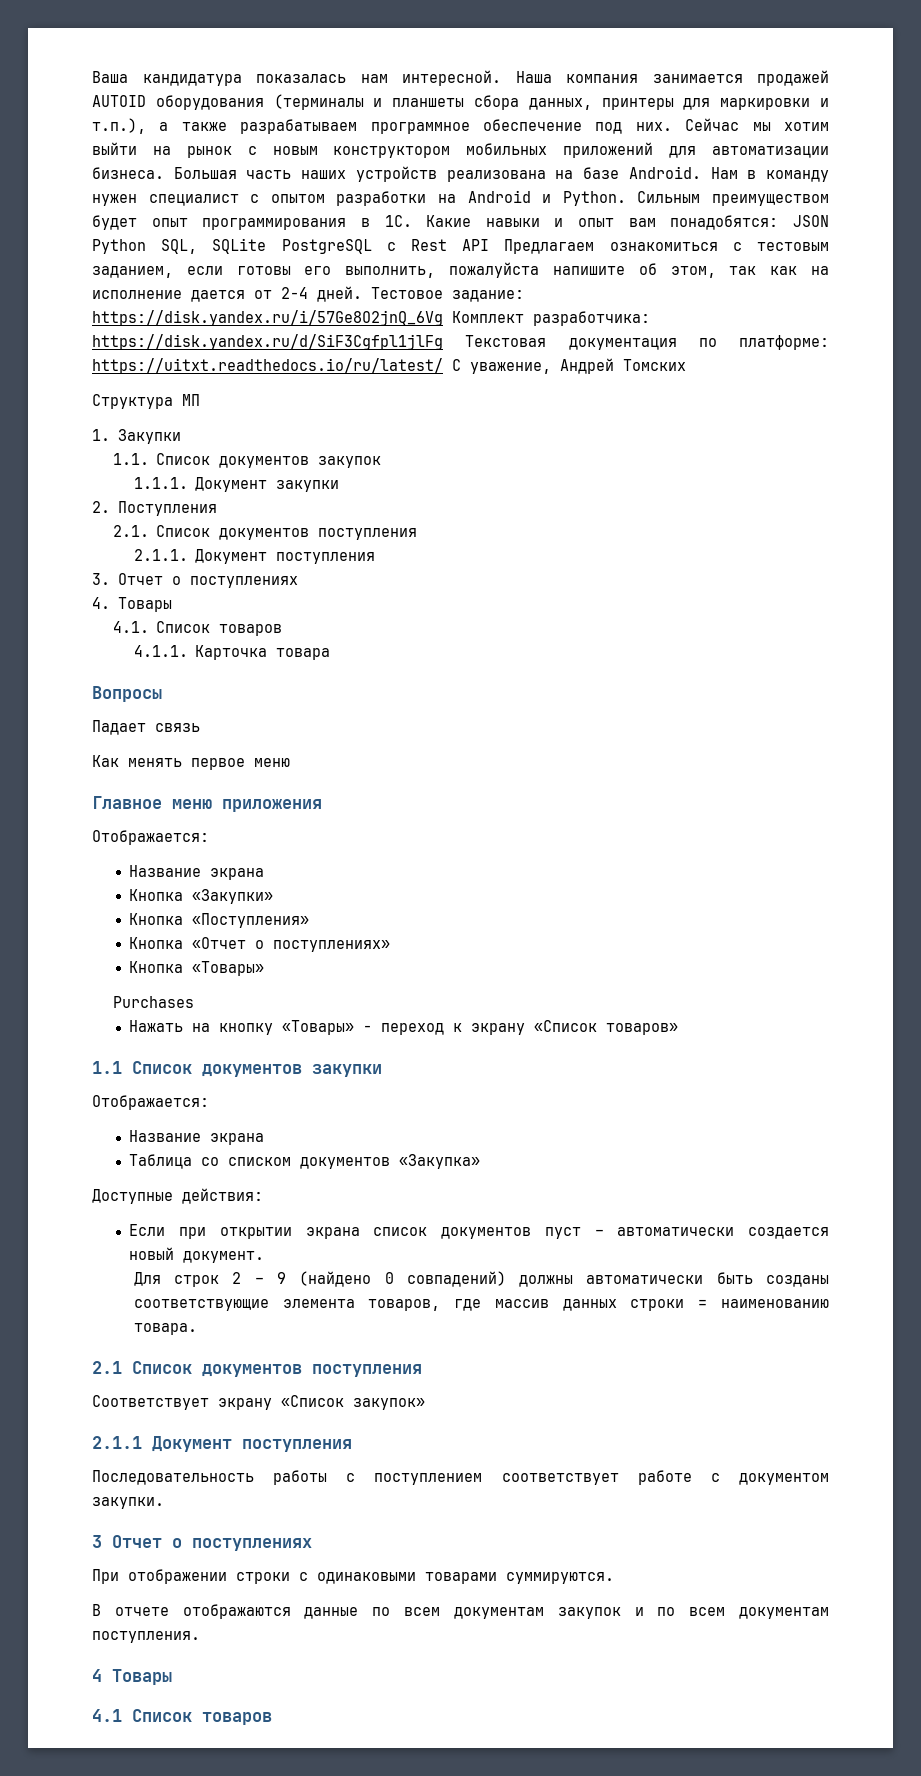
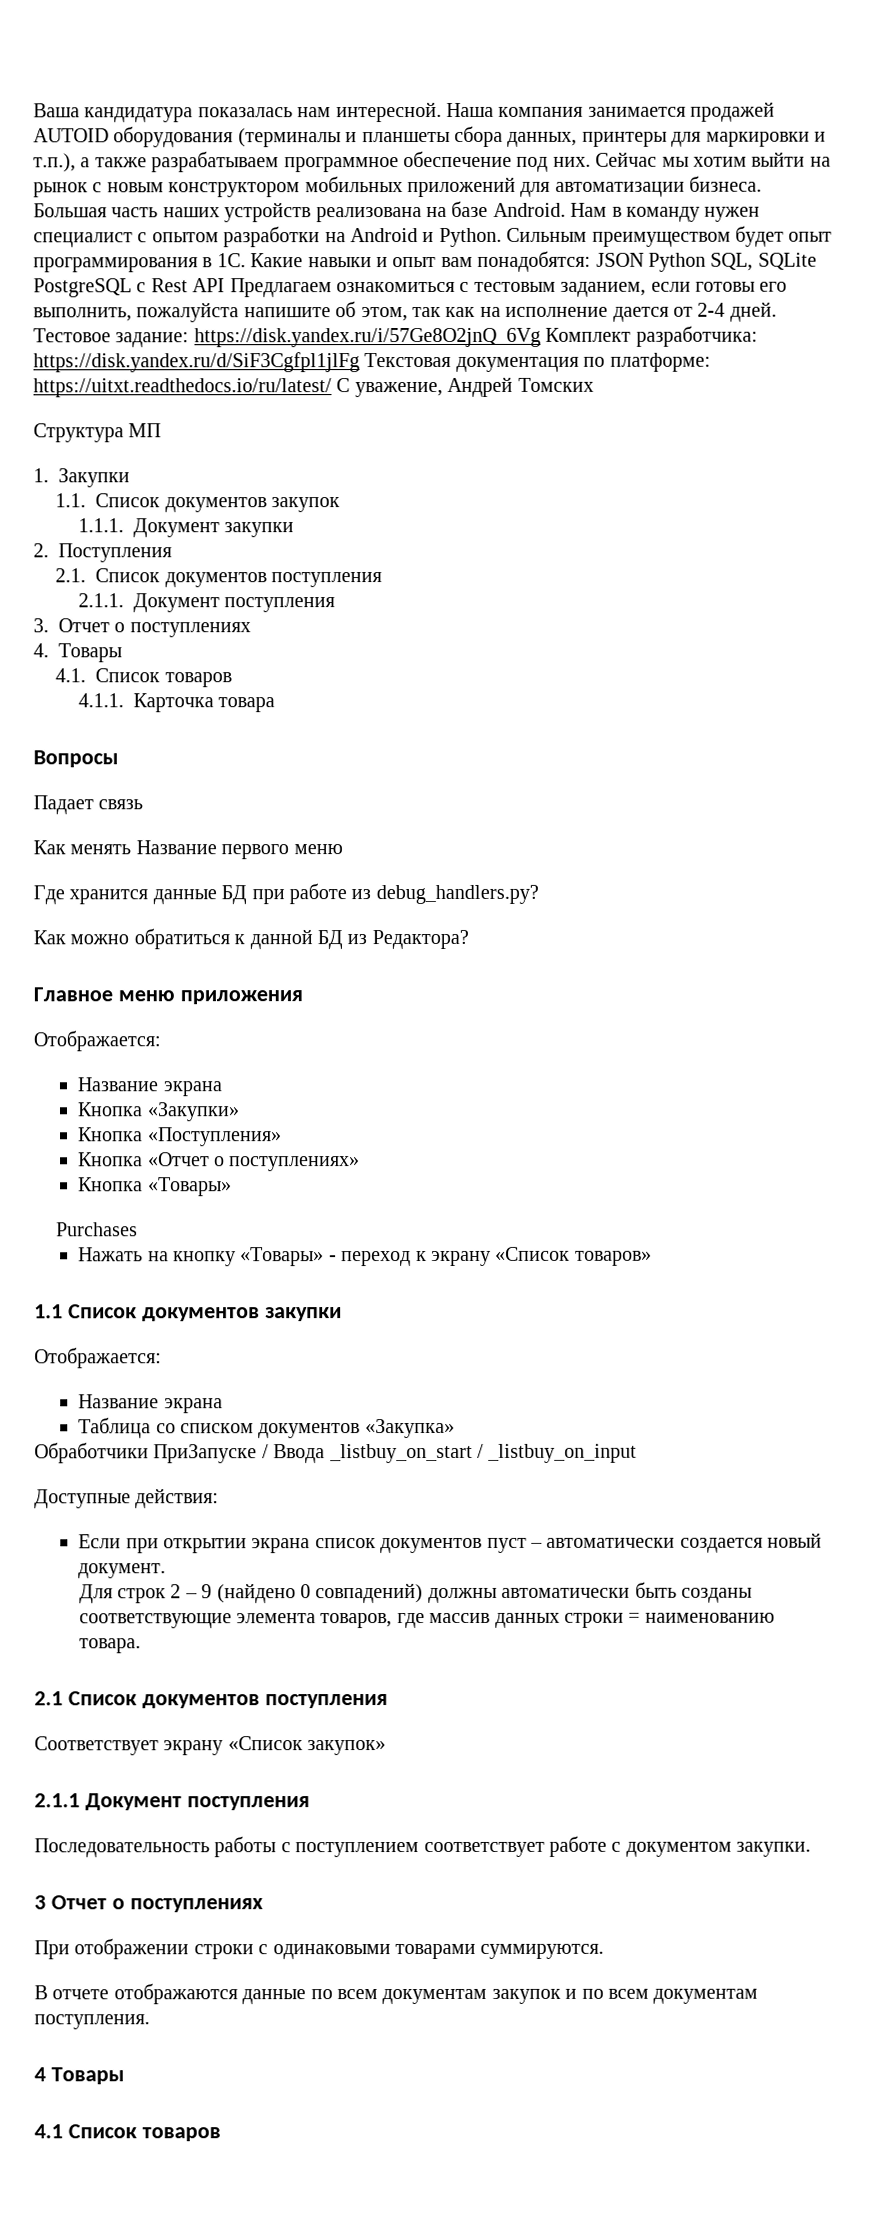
- Как менять первое меню
+ Как менять Название первого меню
+ Где хранится данные БД при работе из debug_handlers.py?
+ Как можно обратиться к данной БД из Редактора?
+ Обработчики ПриЗапуске / Ввода _listbuy_on_start / _listbuy_on_input

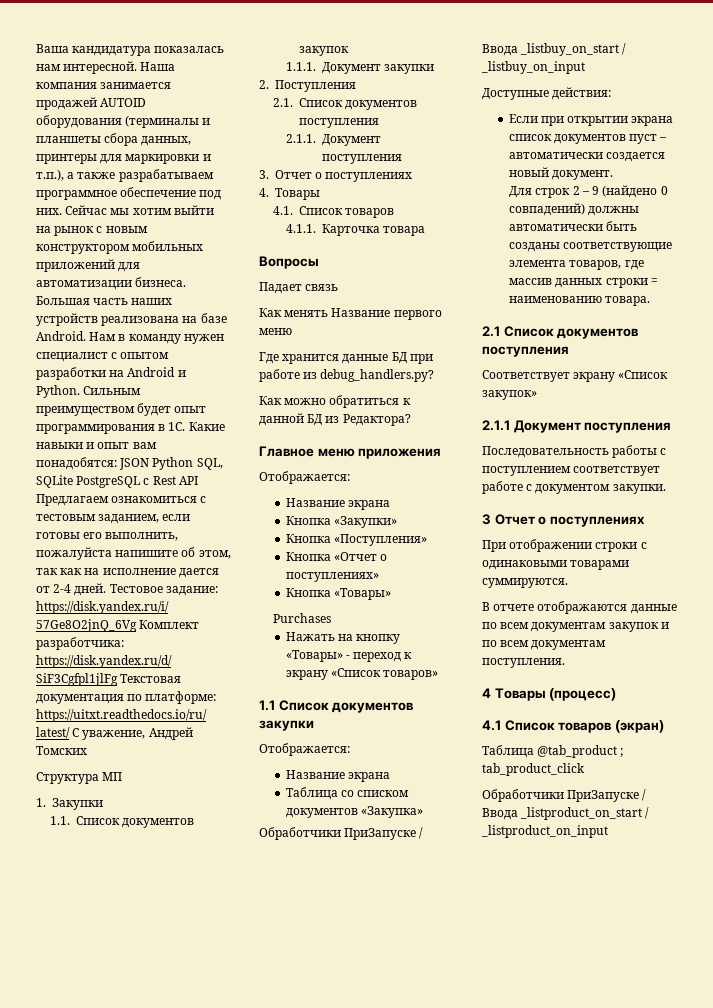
- 4 Товары
+ 4 Товары (процесс)
- 4.1 Список товаров
+ 4.1 Список товаров (экран)
+ Таблица @tab_product ; tab_product_click
+ Обработчики ПриЗапуске / Ввода _listproduct_on_start / _listproduct_on_input

